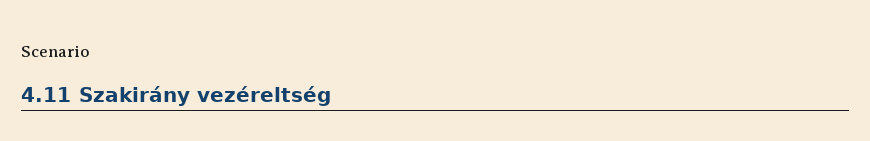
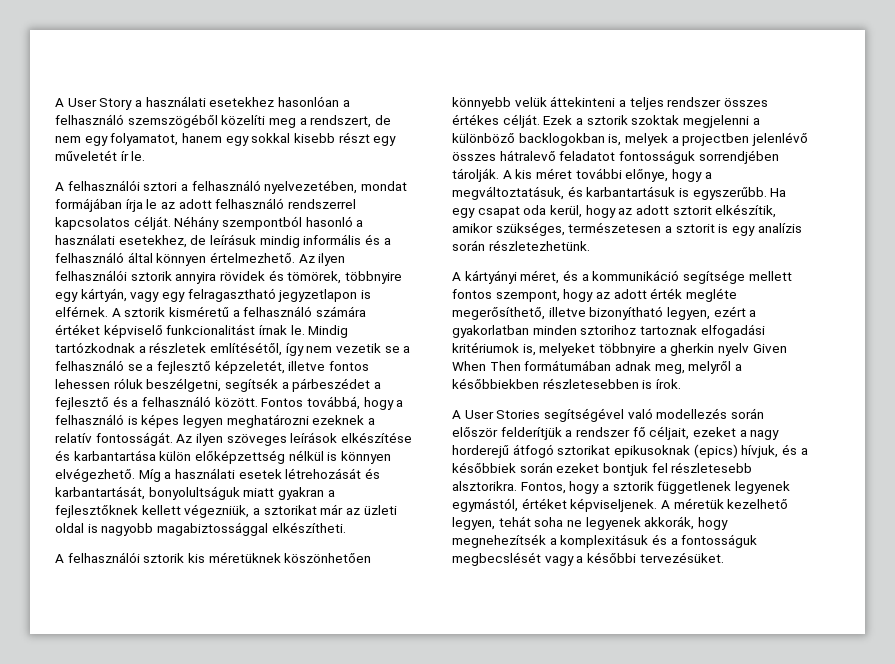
- Scenario
- 4.11 Szakirány vezéreltség
+ A User Story a használati esetekhez hasonlóan a felhasználó szemszögéből közelíti meg a rendszert, de nem egy folyamatot, hanem egy sokkal kisebb részt egy műveletét ír le.
+ A felhasználói sztori a felhasználó nyelvezetében, mondat formájában írja le az adott felhasználó rendszerrel kapcsolatos célját. Néhány szempontból hasonló a használati esetekhez, de leírásuk mindig informális és a felhasználó által könnyen értelmezhető. Az ilyen felhasználói sztorik annyira rövidek és tömörek, többnyire egy kártyán, vagy egy felragasztható jegyzetlapon is elférnek. A sztorik kisméretű a felhasználó számára értéket képviselő funkcionalitást írnak le. Mindig tartózkodnak a részletek említésétől, így nem vezetik se a felhasználó se a fejlesztő képzeletét, illetve fontos lehessen róluk beszélgetni, segítsék a párbeszédet a fejlesztő és a felhasználó között. Fontos továbbá, hogy a felhasználó is képes legyen meghatározni ezeknek a relatív fontosságát. Az ilyen szöveges leírások elkészítése és karbantartása külön előképzettség nélkül is könnyen elvégezhető. Míg a használati esetek létrehozását és karbantartását, bonyolultságuk miatt gyakran a fejlesztőknek kellett végezniük, a sztorikat már az üzleti oldal is nagyobb magabiztossággal elkészítheti.
+ A felhasználói sztorik kis méretüknek köszönhetően könnyebb velük áttekinteni a teljes rendszer összes értékes célját. Ezek a sztorik szoktak megjelenni a különböző backlogokban is, melyek a projectben jelenlévő összes hátralevő feladatot fontosságuk sorrendjében tárolják. A kis méret további előnye, hogy a megváltoztatásuk, és karbantartásuk is egyszerűbb. Ha egy csapat oda kerül, hogy az adott sztorit elkészítik, amikor szükséges, természetesen a sztorit is egy analízis során részletezhetünk.
+ A kártyányi méret, és a kommunikáció segítsége mellett fontos szempont, hogy az adott érték megléte megerősíthető, illetve bizonyítható legyen, ezért a gyakorlatban minden sztorihoz tartoznak elfogadási kritériumok is, melyeket többnyire a gherkin nyelv Given When Then formátumában adnak meg, melyről a későbbiekben részletesebben is írok.
+ A User Stories segítségével való modellezés során először felderítjük a rendszer fő céljait, ezeket a nagy horderejű átfogó sztorikat epikusoknak (epics) hívjuk, és a későbbiek során ezeket bontjuk fel részletesebb alsztorikra. Fontos, hogy a sztorik függetlenek legyenek egymástól, értéket képviseljenek. A méretük kezelhető legyen, tehát soha ne legyenek akkorák, hogy megnehezítsék a komplexitásuk és a fontosságuk megbecslését vagy a későbbi tervezésüket.

